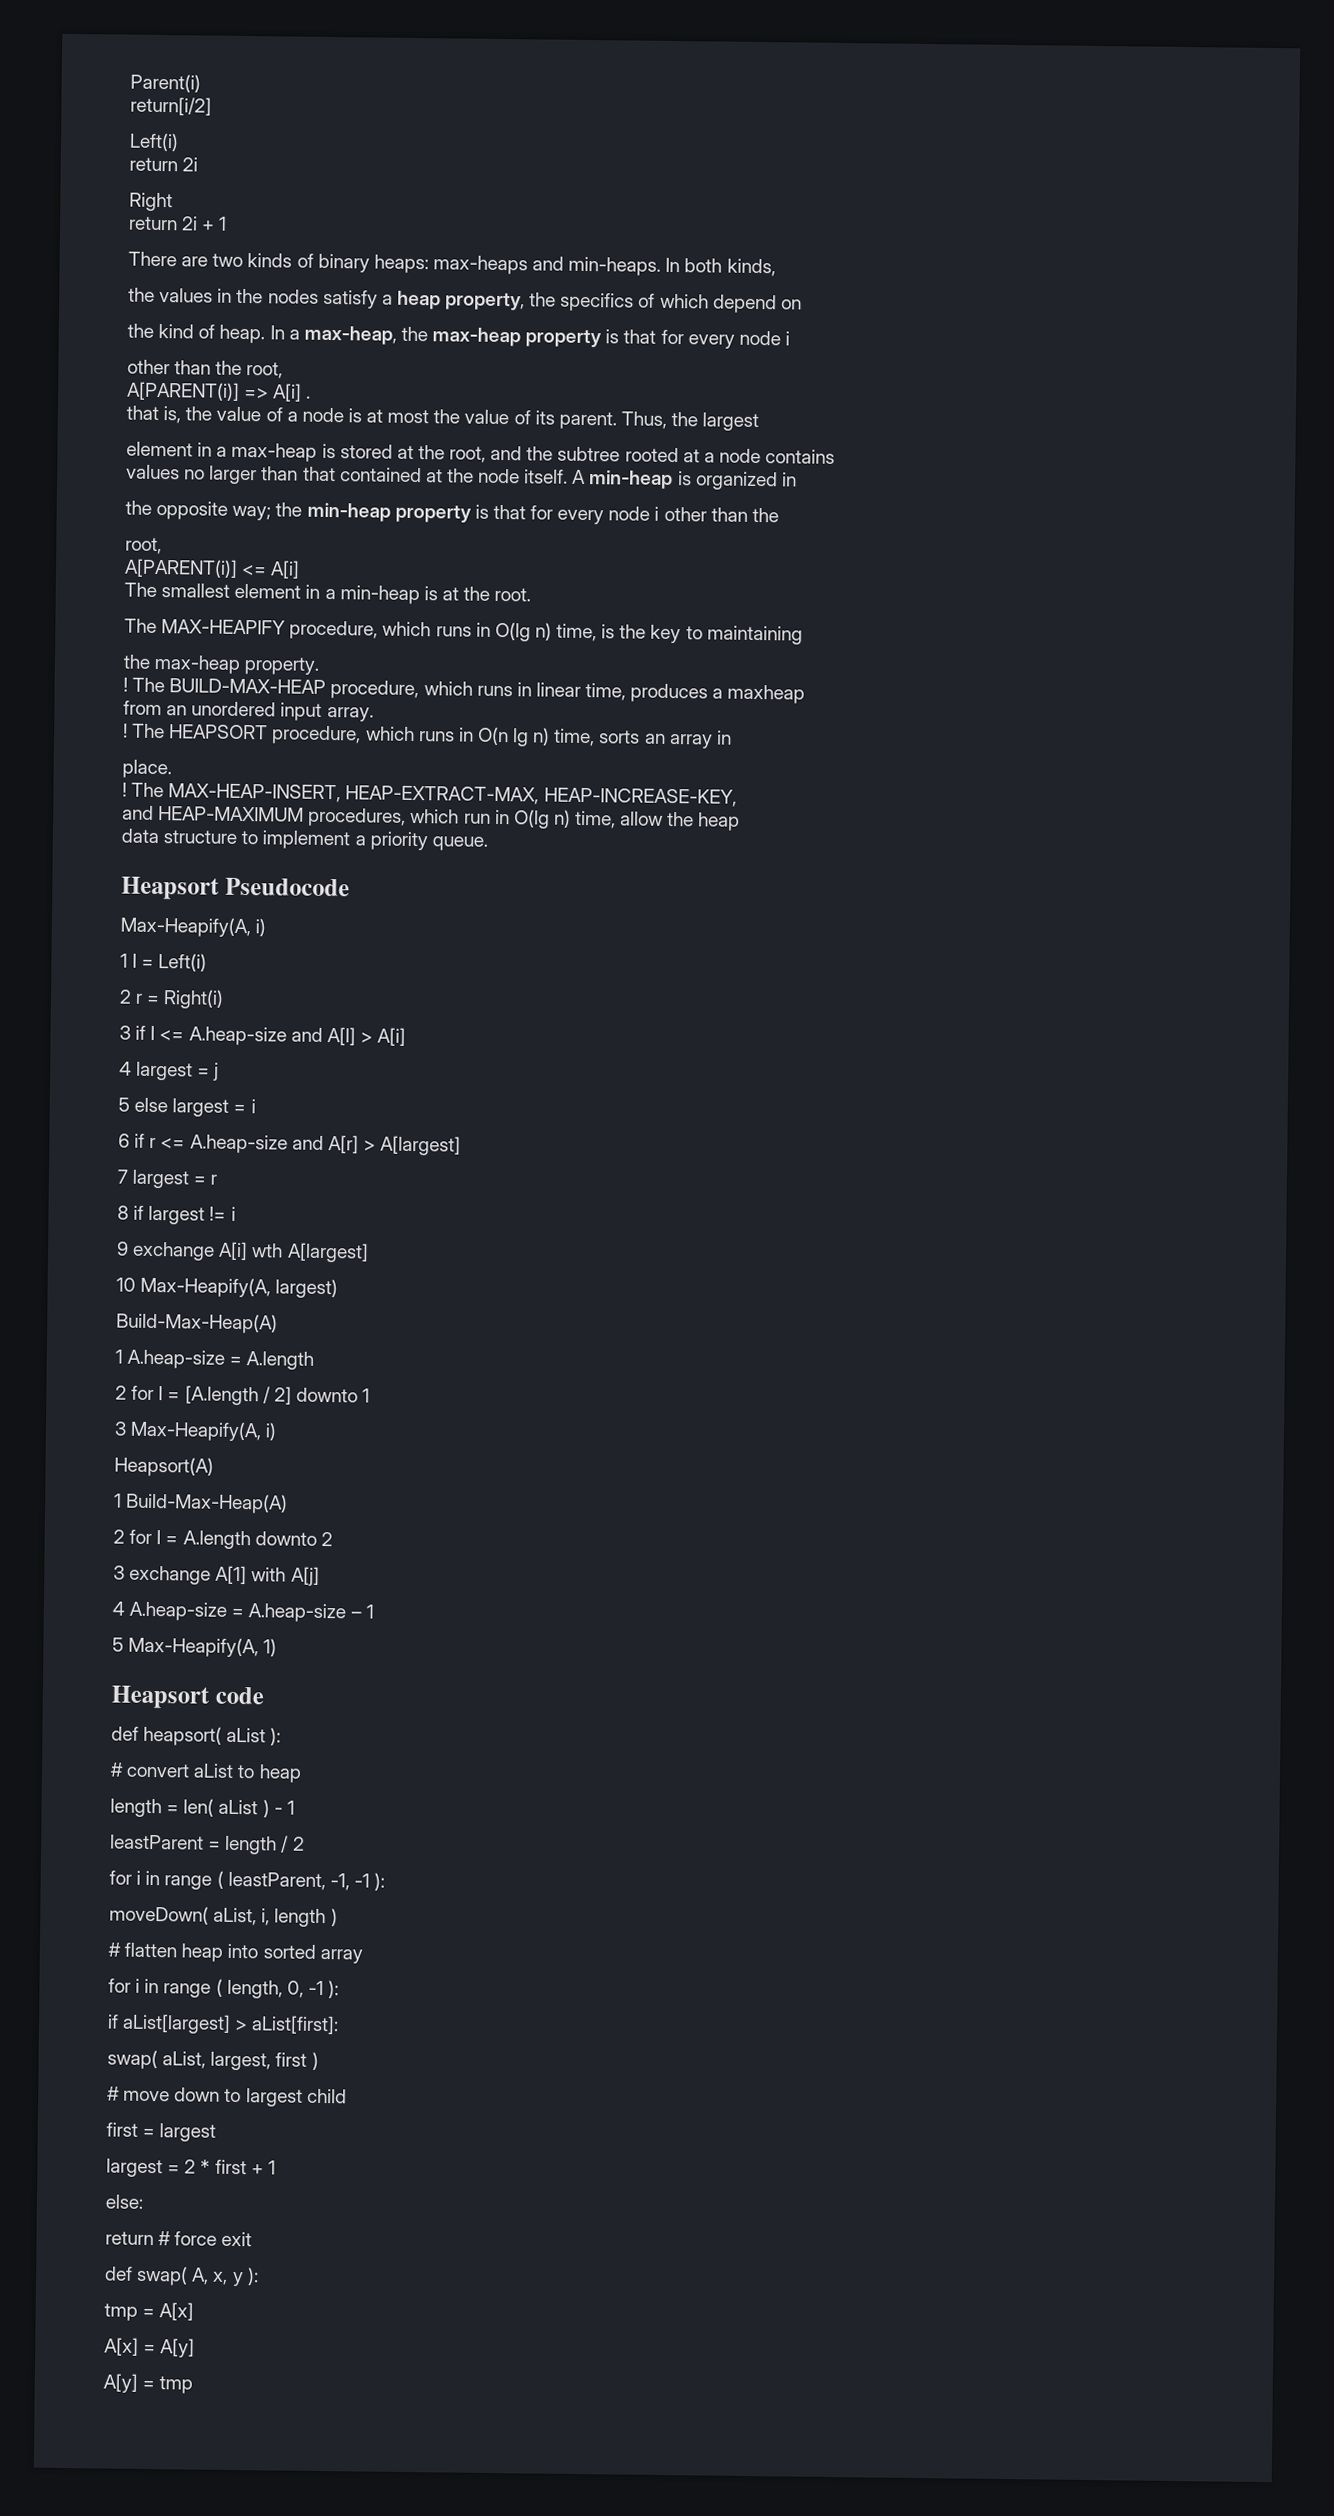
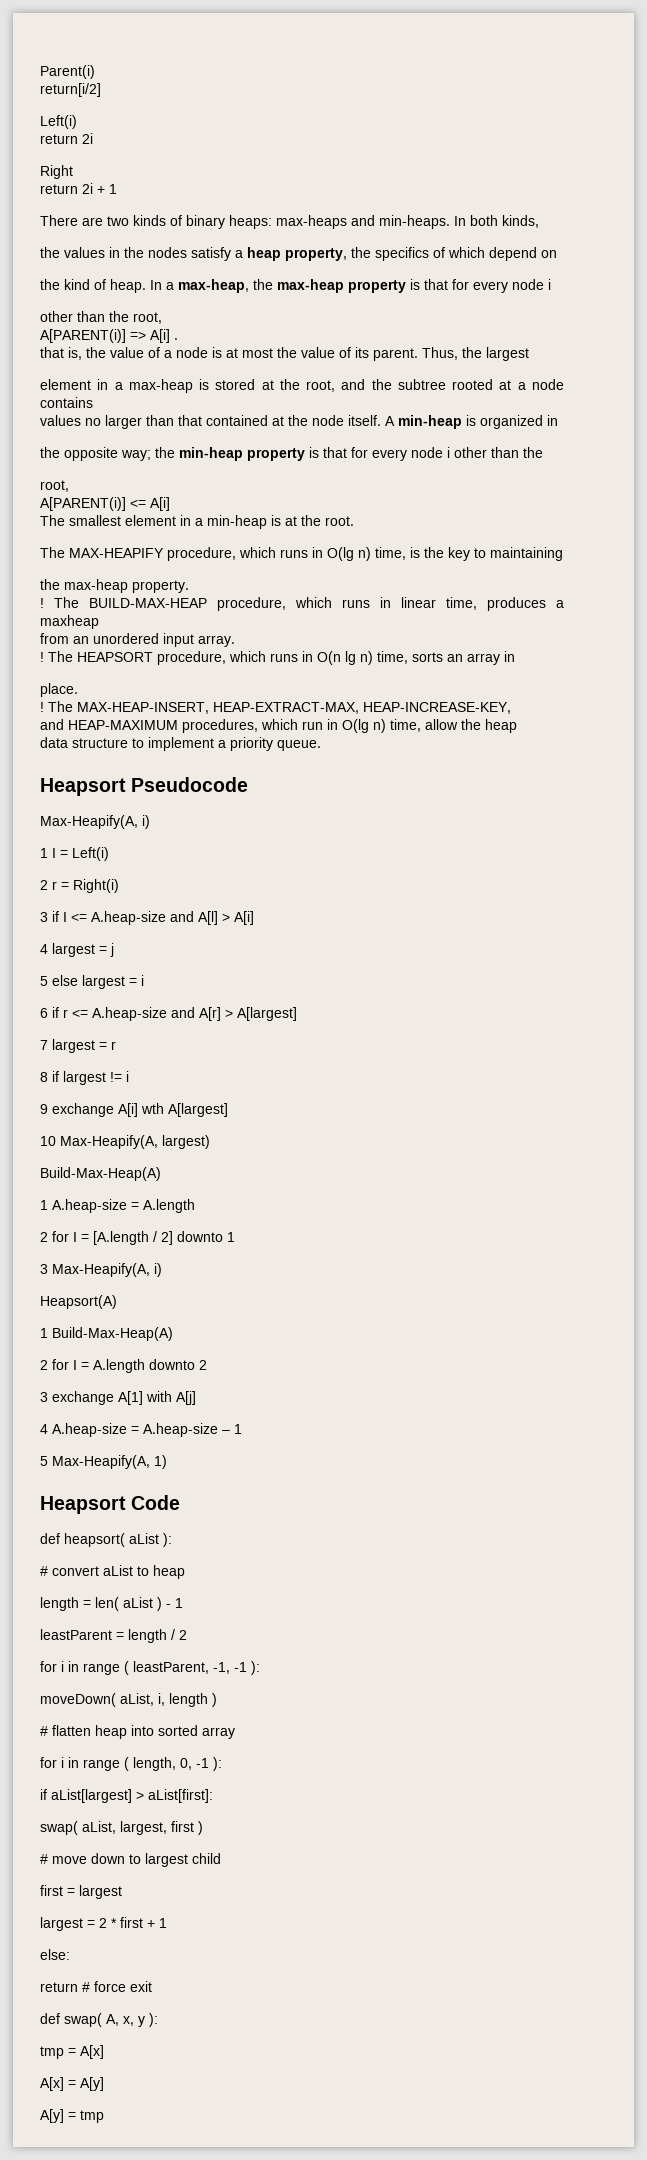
- Heapsort code
+ Heapsort Code

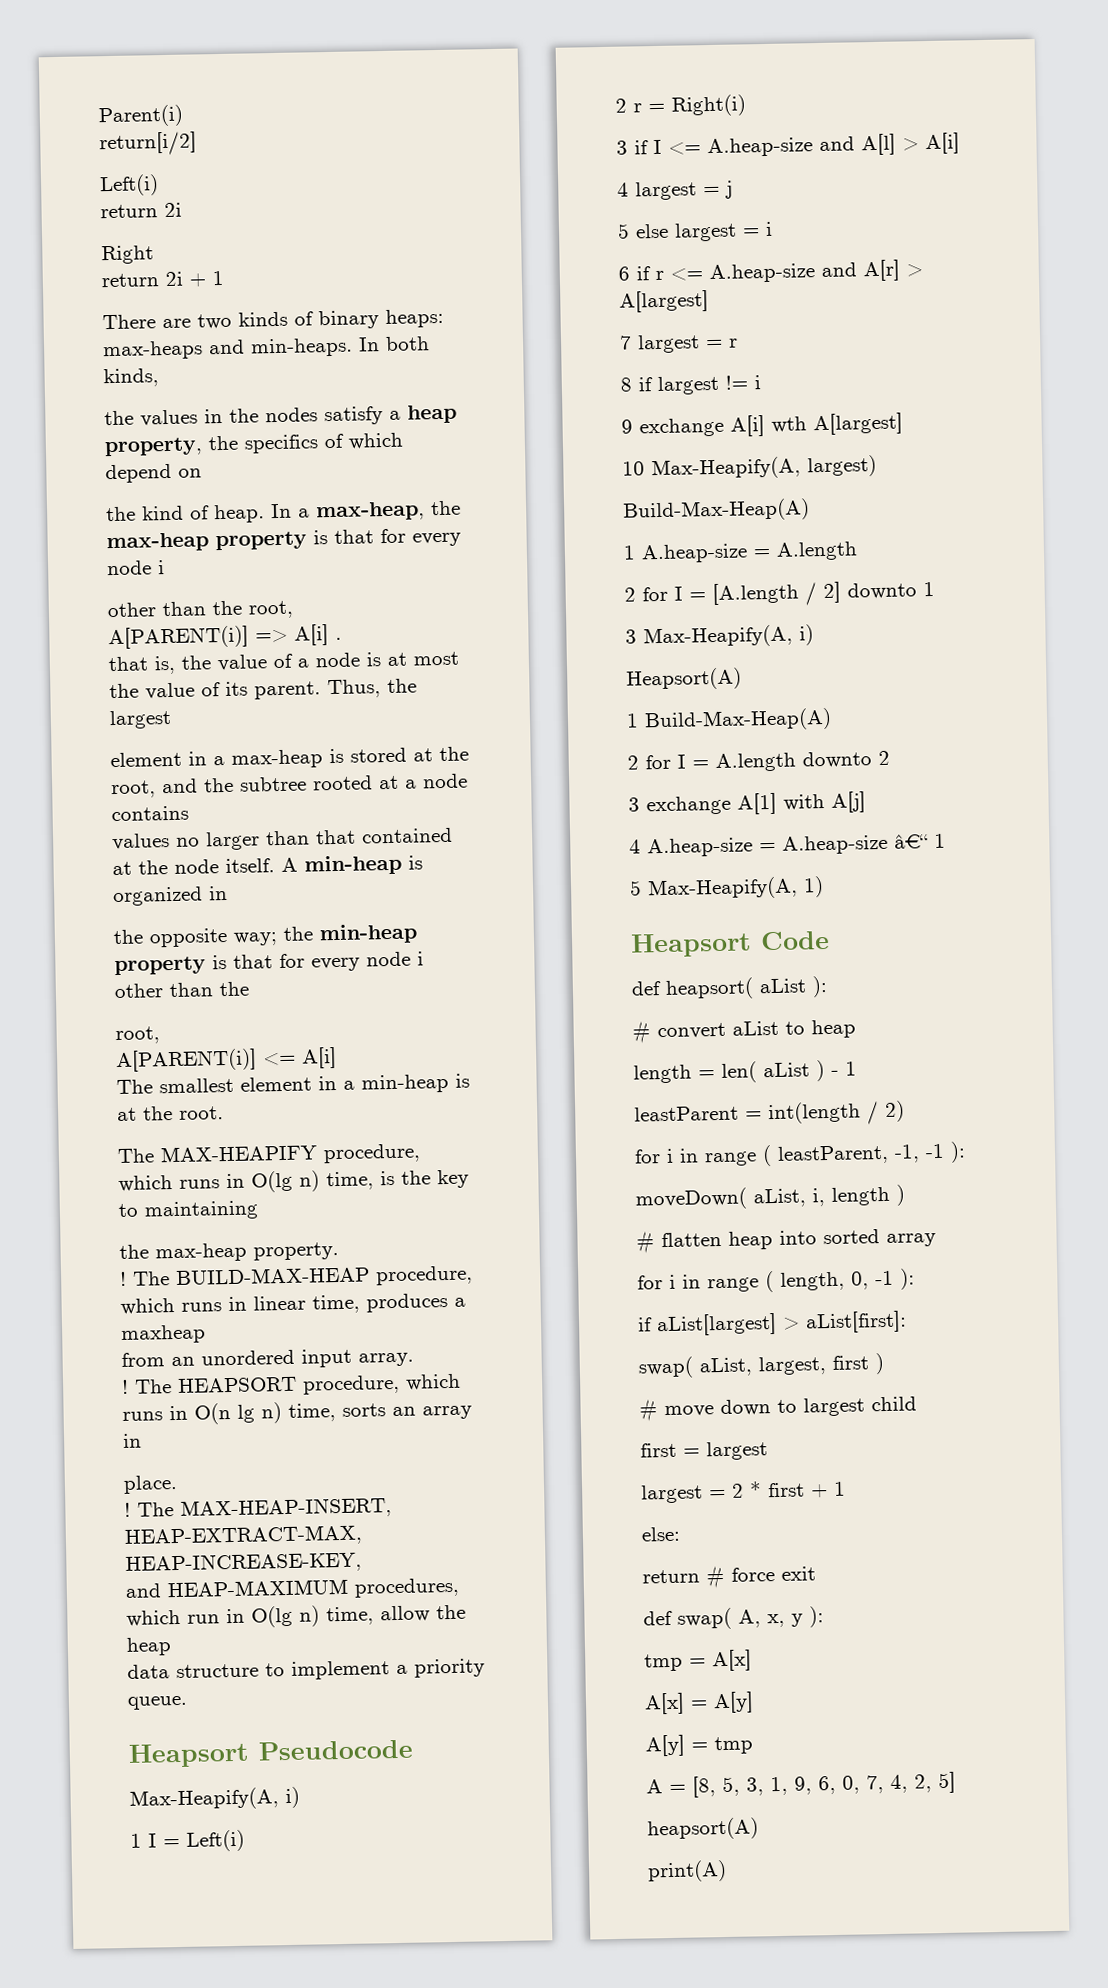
- 4 A.heap-size = A.heap-size – 1
+ 4 A.heap-size = A.heap-size â€“ 1
- leastParent = length / 2
+ leastParent = int(length / 2)
+ A = [8, 5, 3, 1, 9, 6, 0, 7, 4, 2, 5]
+ heapsort(A)
+ print(A)

